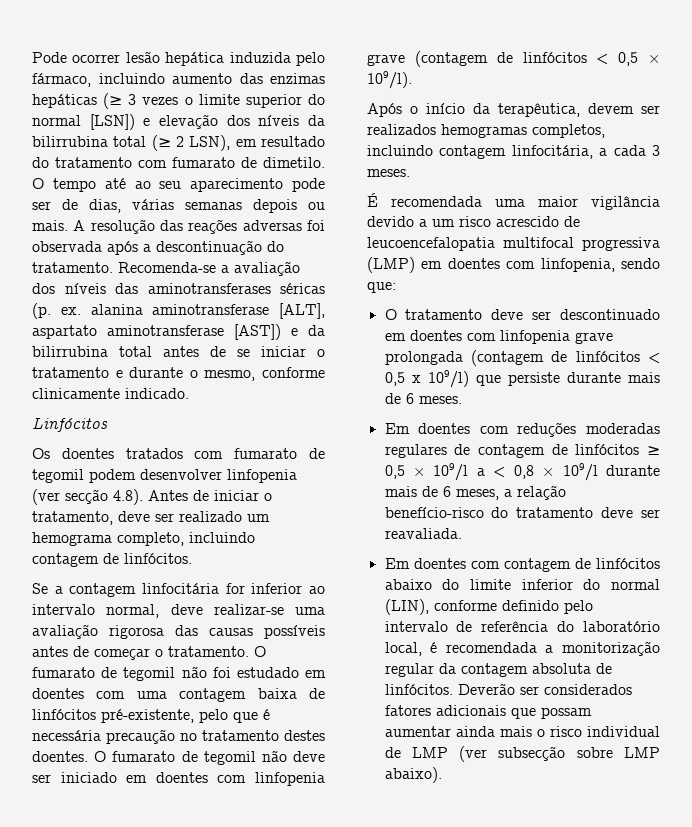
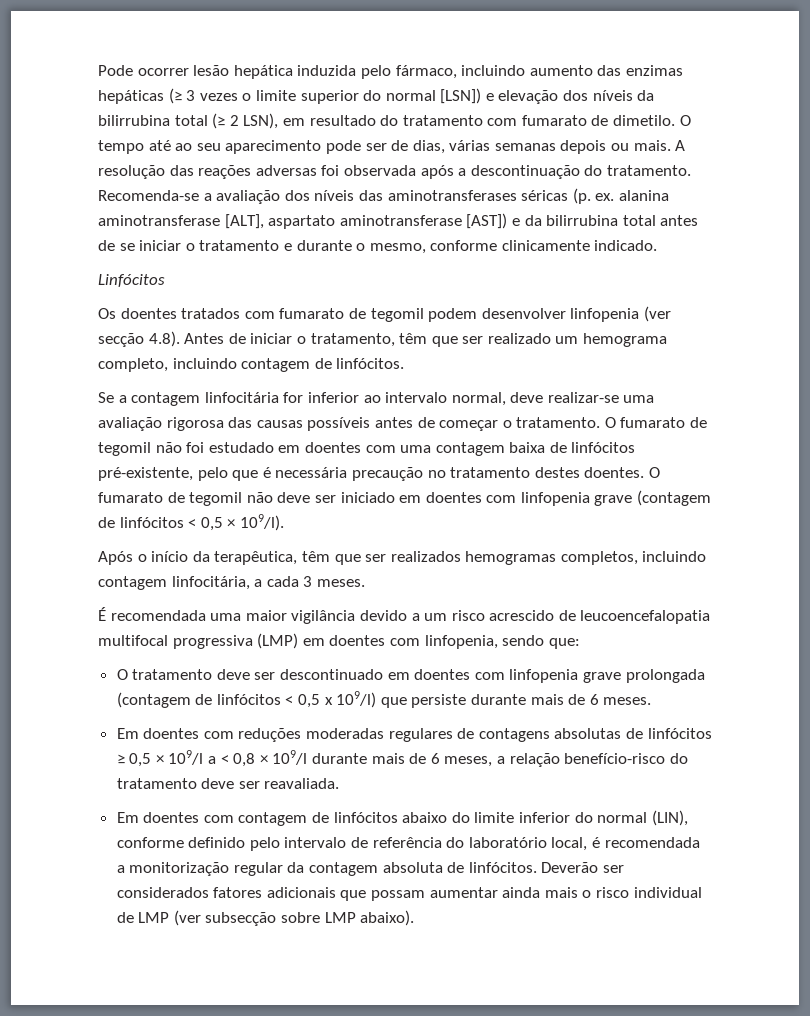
- Os doentes tratados com fumarato de tegomil podem desenvolver linfopenia (ver secção 4.8). Antes de iniciar o tratamento, deve ser realizado um hemograma completo, incluindo contagem de linfócitos.
+ Os doentes tratados com fumarato de tegomil podem desenvolver linfopenia (ver secção 4.8). Antes de iniciar o tratamento, têm que ser realizado um hemograma completo, incluindo contagem de linfócitos.
- Após o início da terapêutica, devem ser realizados hemogramas completos, incluindo contagem linfocitária, a cada 3 meses.
+ Após o início da terapêutica, têm que ser realizados hemogramas completos, incluindo contagem linfocitária, a cada 3 meses.
- Em doentes com reduções moderadas regulares de contagem de linfócitos ≥ 0,5 × 109/l a < 0,8 × 109/l durante mais de 6 meses, a relação benefício-risco do tratamento deve ser reavaliada.
+ Em doentes com reduções moderadas regulares de contagens absolutas de linfócitos ≥ 0,5 × 109/l a < 0,8 × 109/l durante mais de 6 meses, a relação benefício-risco do tratamento deve ser reavaliada.

